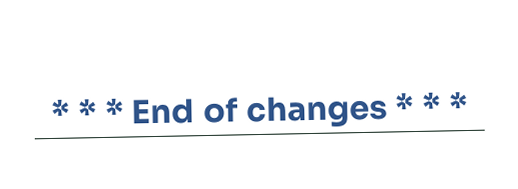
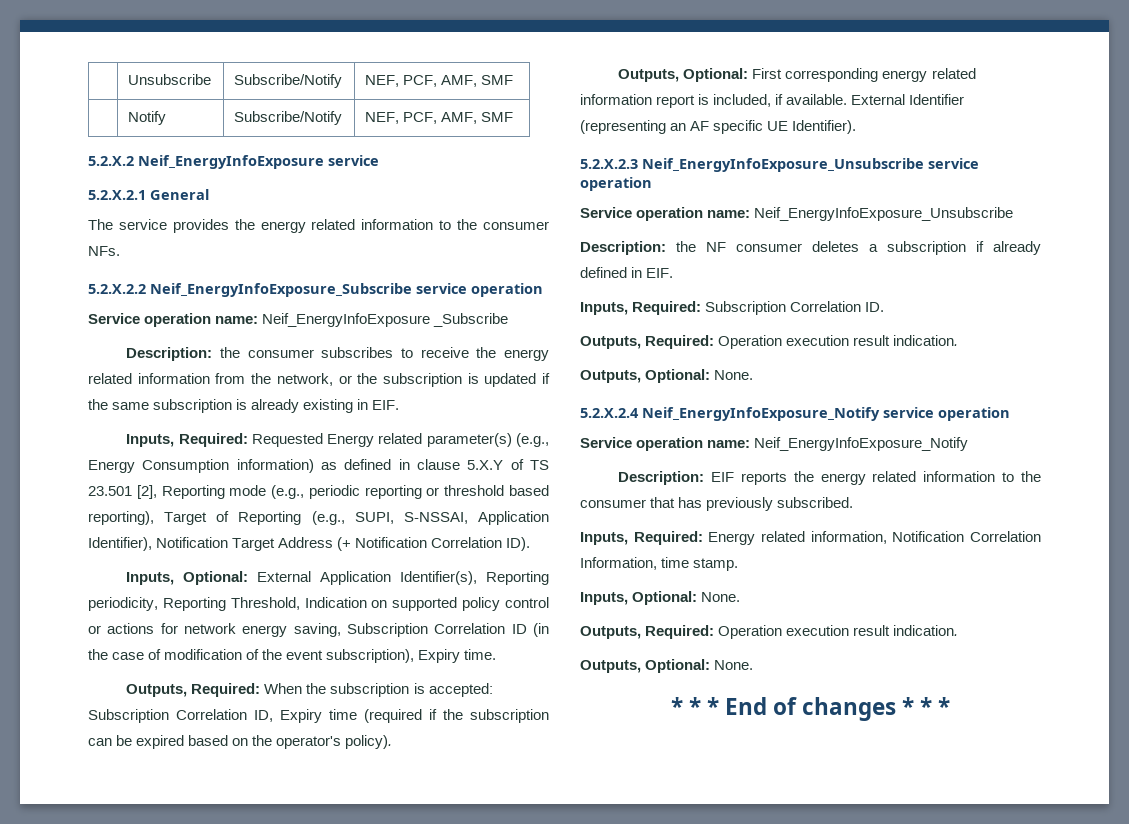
+ | Unsubscribe | Subscribe/Notify | NEF, PCF, AMF, SMF
+ | Notify | Subscribe/Notify | NEF, PCF, AMF, SMF
+ 5.2.X.2 Neif_EnergyInfoExposure service
+ 5.2.X.2.1 General
+ The service provides the energy related information to the consumer NFs.
+ 5.2.X.2.2 Neif_EnergyInfoExposure_Subscribe service operation
+ Service operation name: Neif_EnergyInfoExposure _Subscribe
+ Description: the consumer subscribes to receive the energy related information from the network, or the subscription is updated if the same subscription is already existing in EIF.
+ Inputs, Required: Requested Energy related parameter(s) (e.g., Energy Consumption information) as defined in clause 5.X.Y of TS 23.501 [2], Reporting mode (e.g., periodic reporting or threshold based reporting), Target of Reporting (e.g., SUPI, S-NSSAI, Application Identifier), Notification Target Address (+ Notification Correlation ID).
+ Inputs, Optional: External Application Identifier(s), Reporting periodicity, Reporting Threshold, Indication on supported policy control or actions for network energy saving, Subscription Correlation ID (in the case of modification of the event subscription), Expiry time.
+ Outputs, Required: When the subscription is accepted: Subscription Correlation ID, Expiry time (required if the subscription can be expired based on the operator's policy).
+ Outputs, Optional: First corresponding energy related information report is included, if available. External Identifier (representing an AF specific UE Identifier).
+ 5.2.X.2.3 Neif_EnergyInfoExposure_Unsubscribe service operation
+ Service operation name: Neif_EnergyInfoExposure_Unsubscribe
+ Description: the NF consumer deletes a subscription if already defined in EIF.
+ Inputs, Required: Subscription Correlation ID.
+ Outputs, Required: Operation execution result indication.
+ Outputs, Optional: None.
+ 5.2.X.2.4 Neif_EnergyInfoExposure_Notify service operation
+ Service operation name: Neif_EnergyInfoExposure_Notify
+ Description: EIF reports the energy related information to the consumer that has previously subscribed.
+ Inputs, Required: Energy related information, Notification Correlation Information, time stamp.
+ Inputs, Optional: None.
+ Outputs, Required: Operation execution result indication.
+ Outputs, Optional: None.

